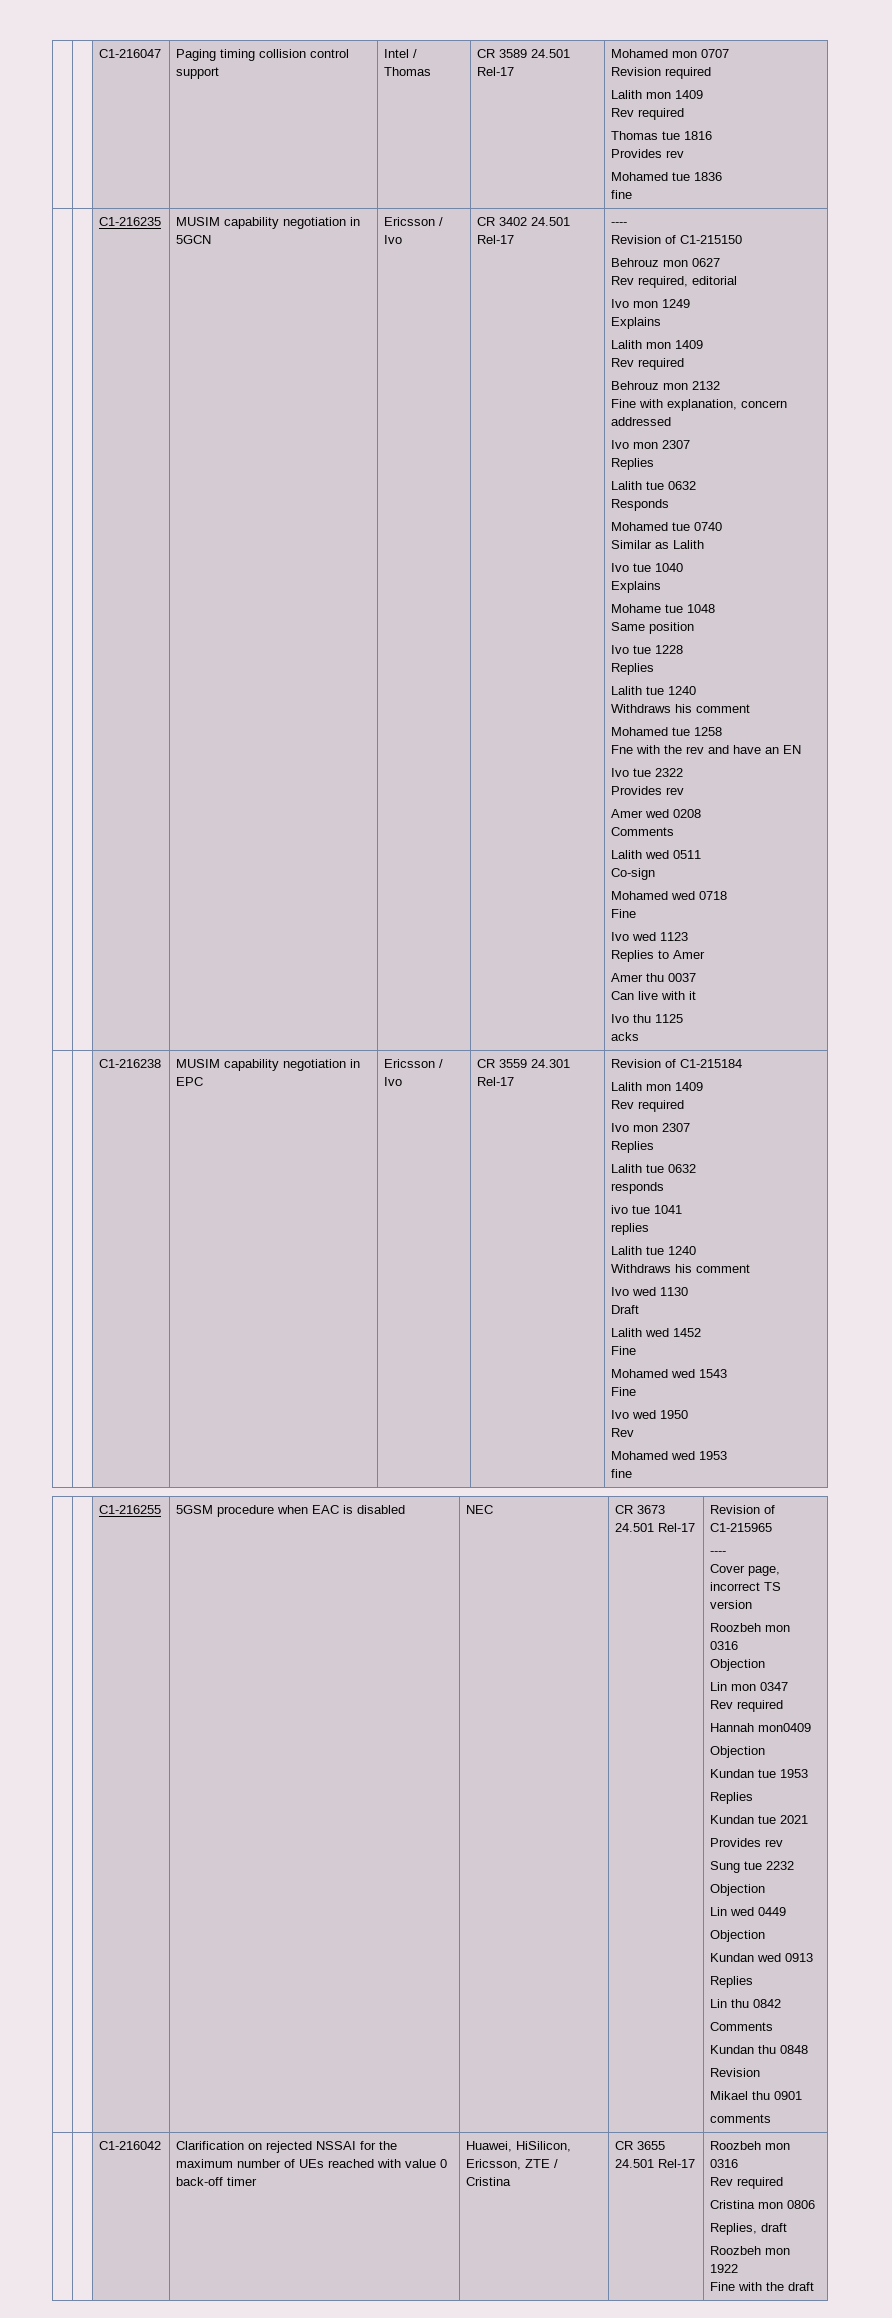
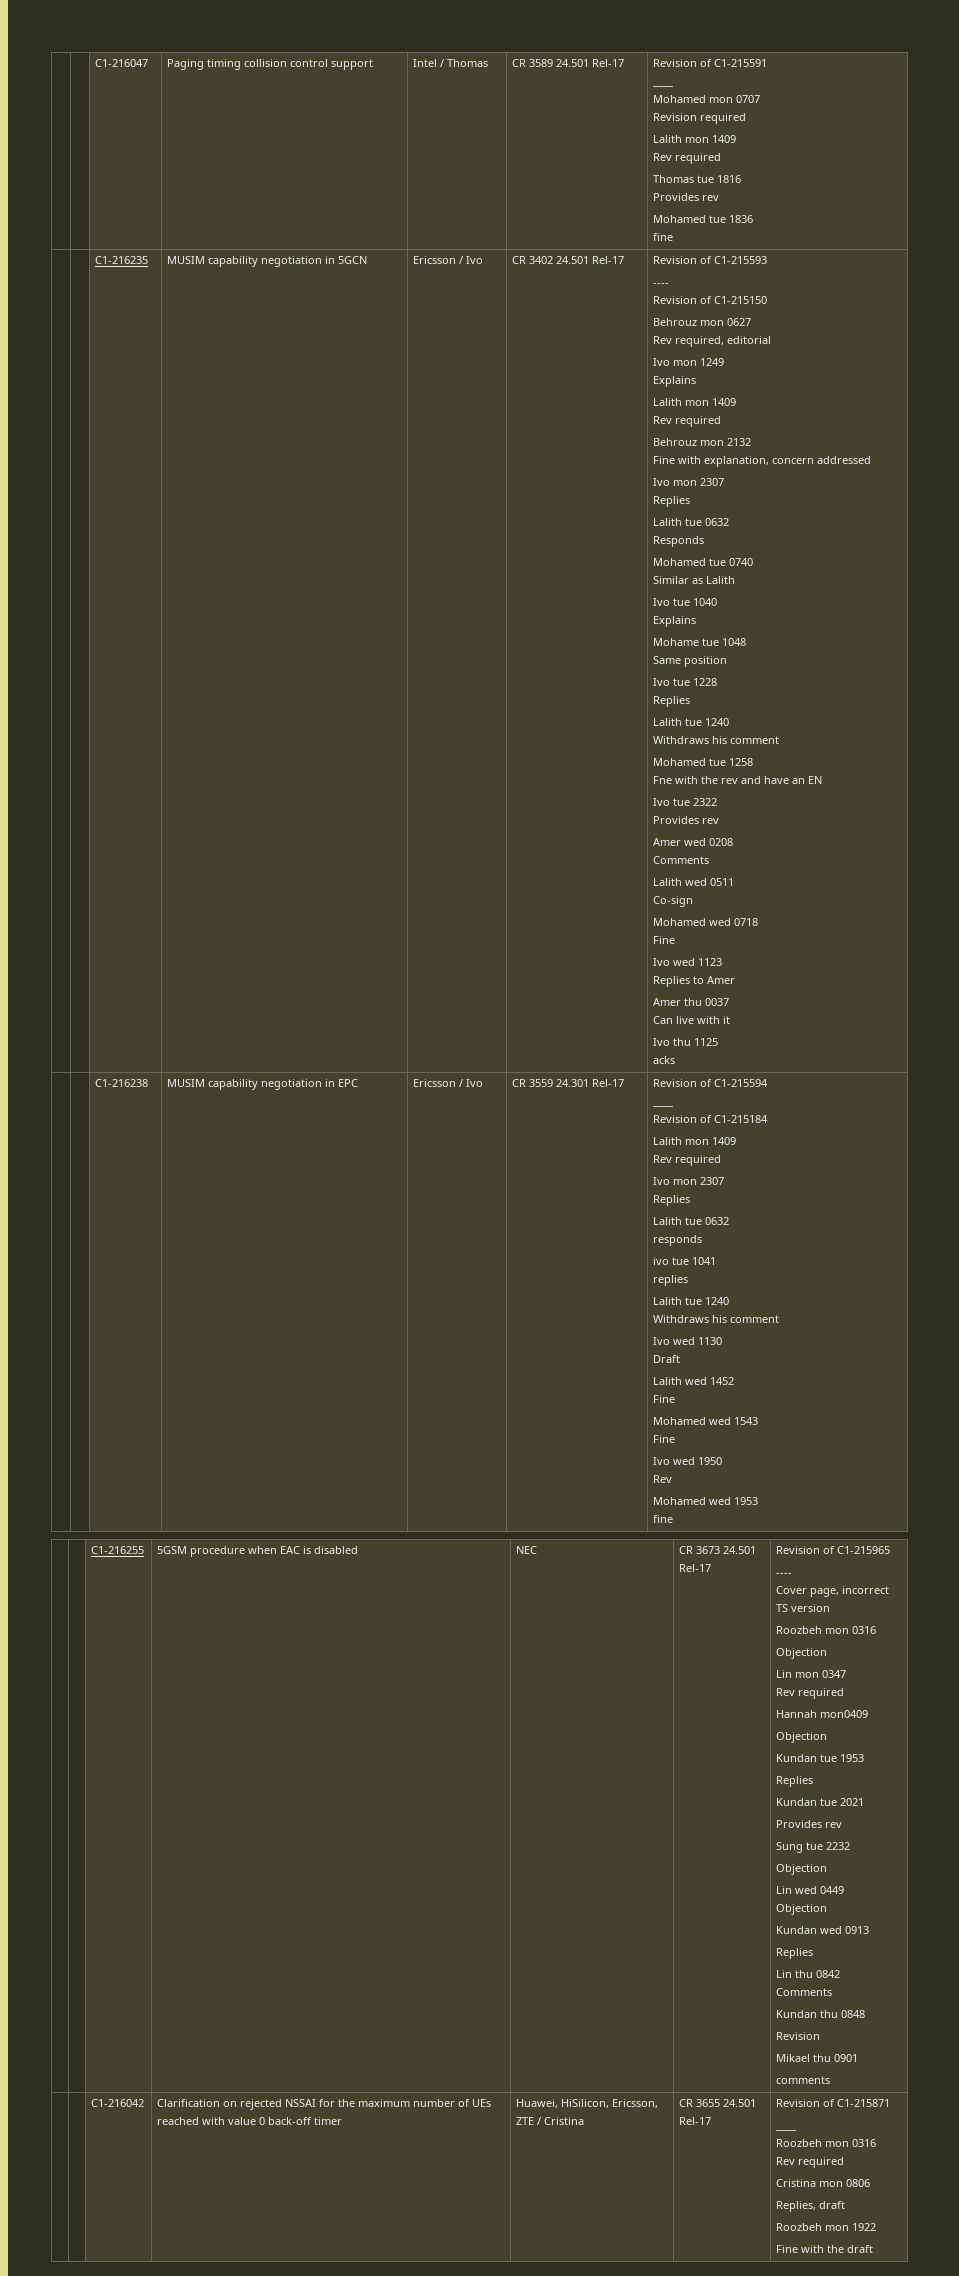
- | | C1-216047 | Paging timing collision control support | Intel / Thomas | CR 3589 24.501 Rel-17 | Mohamed mon 0707
+ | | C1-216047 | Paging timing collision control support | Intel / Thomas | CR 3589 24.501 Rel-17 | Revision of C1-215591
+ ____
+ Mohamed mon 0707
+ Revision of C1-215593
+ Revision of C1-215594
+ ____
+ Revision of C1-215871
+ ____

